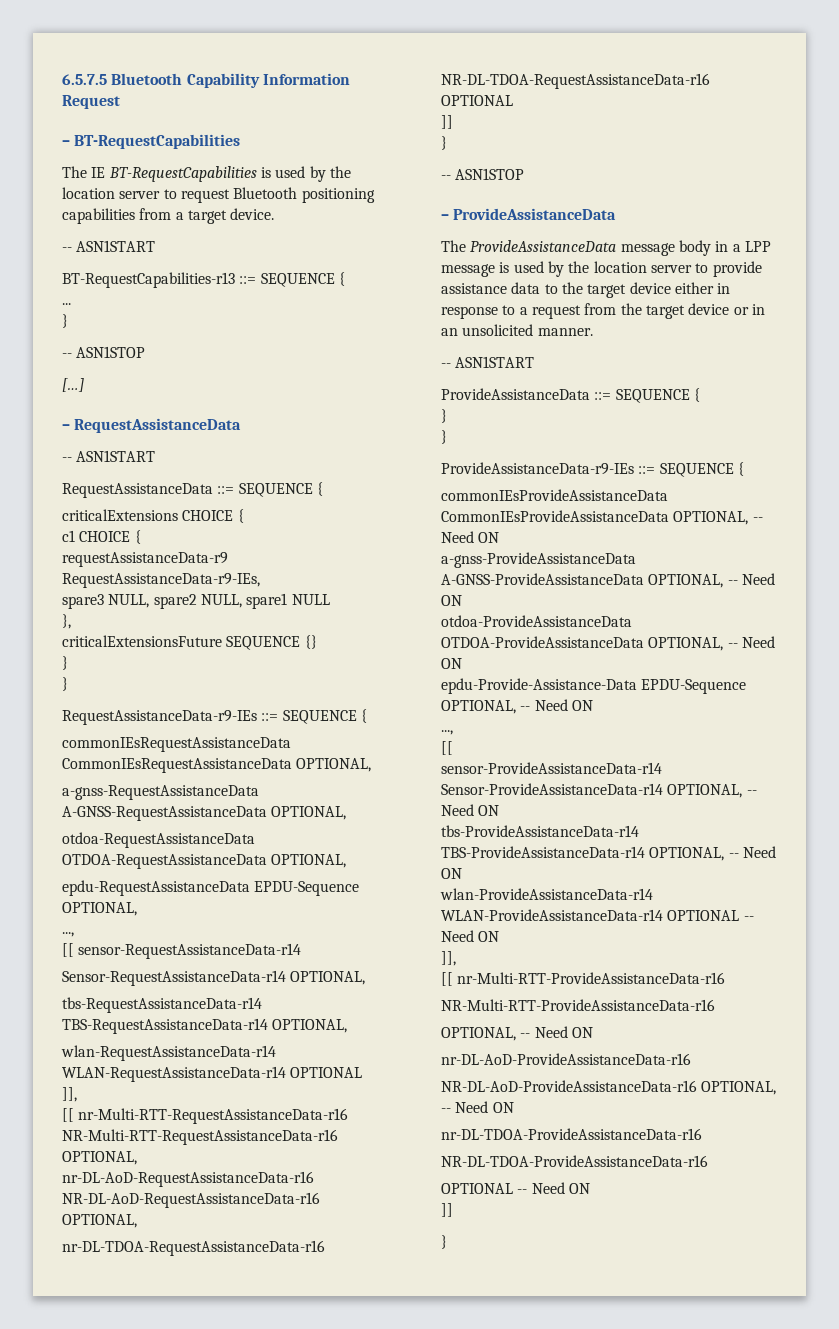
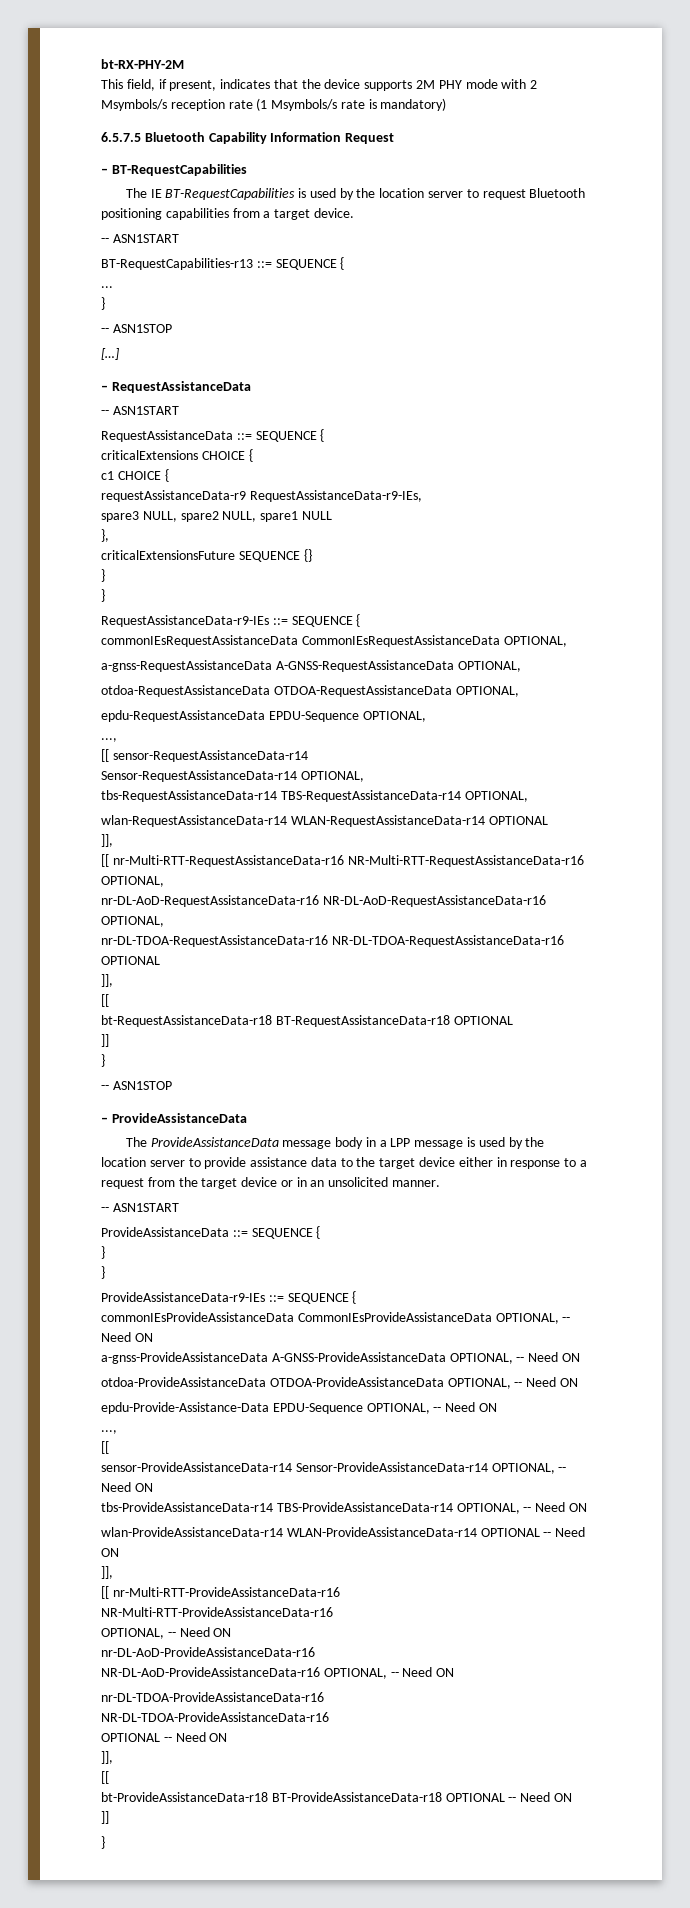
+ bt-RX-PHY-2M
+ This field, if present, indicates that the device supports 2M PHY mode with 2 Msymbols/s reception rate (1 Msymbols/s rate is mandatory)
  nr-DL-TDOA-RequestAssistanceData-r16 NR-DL-TDOA-RequestAssistanceData-r16 OPTIONAL
+ ]],
+ [[
+ bt-RequestAssistanceData-r18 BT-RequestAssistanceData-r18 OPTIONAL
  NR-DL-TDOA-ProvideAssistanceData-r16
  OPTIONAL -- Need ON
+ ]],
+ [[
+ bt-ProvideAssistanceData-r18 BT-ProvideAssistanceData-r18 OPTIONAL -- Need ON

